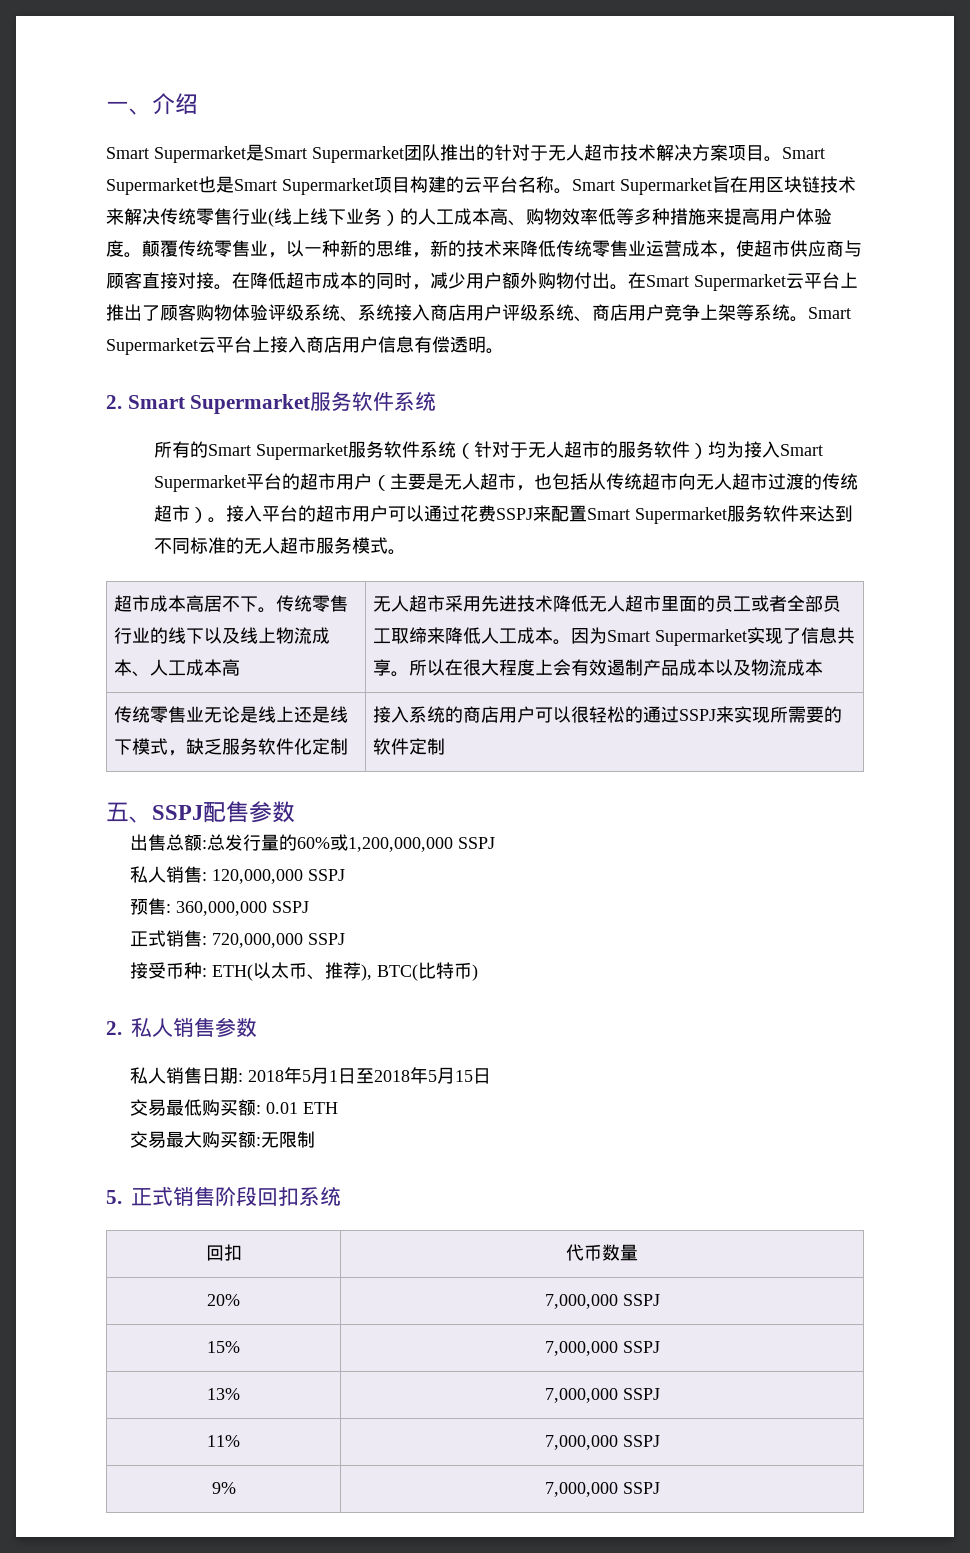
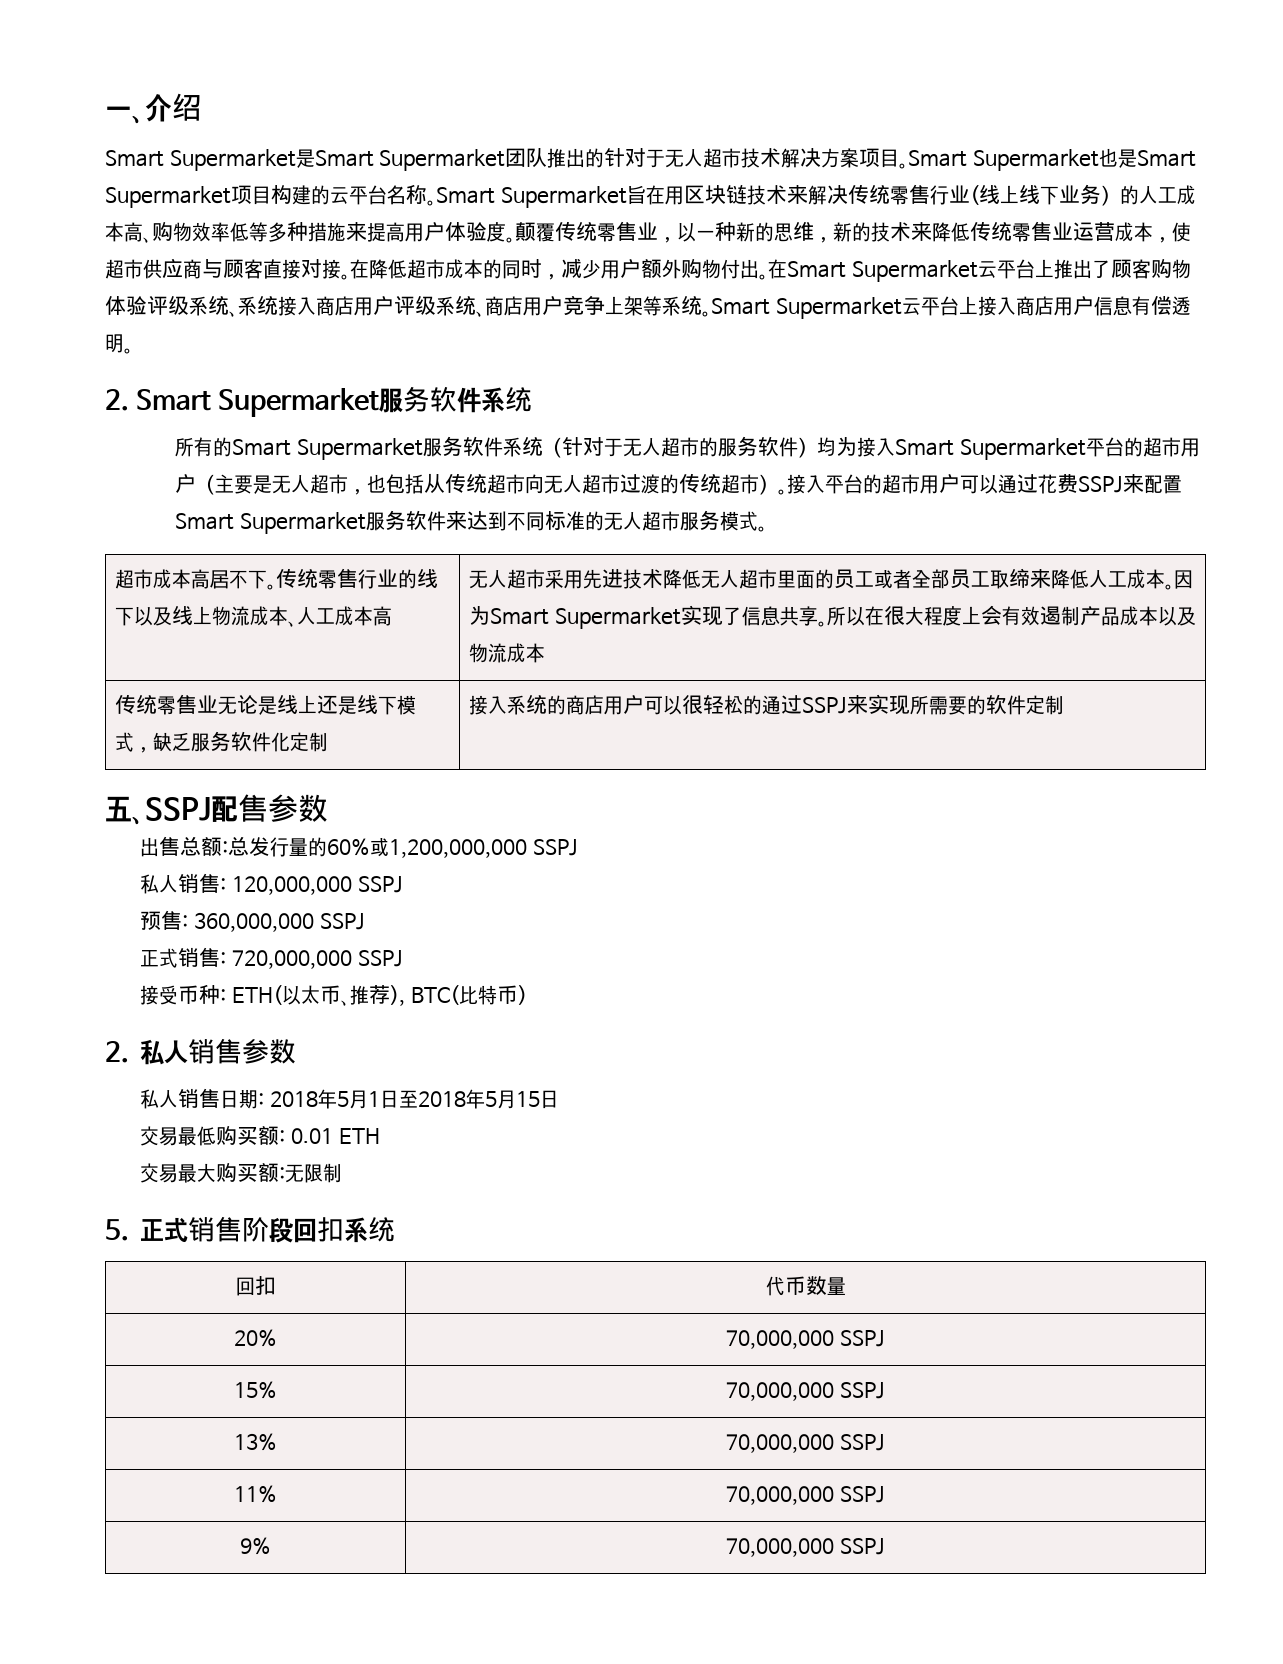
- 20% | 7,000,000 SSPJ
+ 20% | 70,000,000 SSPJ
- 15% | 7,000,000 SSPJ
+ 15% | 70,000,000 SSPJ
- 13% | 7,000,000 SSPJ
+ 13% | 70,000,000 SSPJ
- 11% | 7,000,000 SSPJ
+ 11% | 70,000,000 SSPJ
- 9% | 7,000,000 SSPJ
+ 9% | 70,000,000 SSPJ

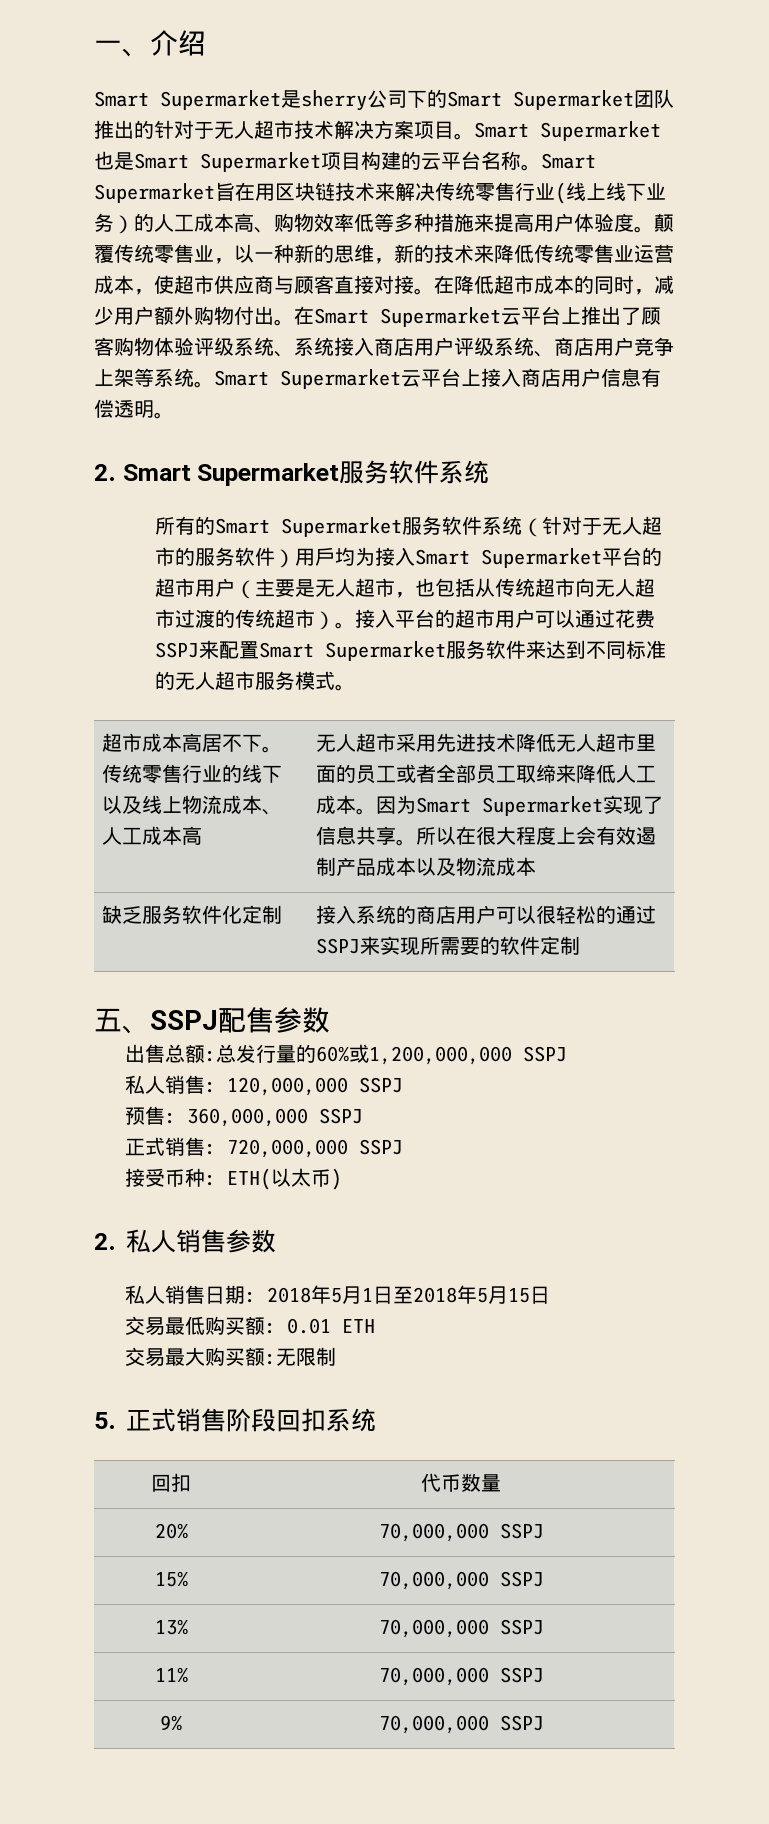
- Smart Supermarket是Smart Supermarket团队推出的针对于无人超市技术解决方案项目。
+ Smart Supermarket是sherry公司下的Smart Supermarket团队推出的针对于无人超市技术解决方案项目。
- 所有的Smart Supermarket服务软件系统（针对于无人超市的服务软件）均为接入Smart Supermarket平台的超市用户（主要是无人超市，也包括从传统超市向无人超市过渡的传统超市）。
+ 所有的Smart Supermarket服务软件系统（针对于无人超市的服务软件）用戶均为接入Smart Supermarket平台的超市用户（主要是无人超市，也包括从传统超市向无人超市过渡的传统超市）。
- 传统零售业无论是线上还是线下模式，缺乏服务软件化定制 | 接入系统的商店用户可以很轻松的通过SSPJ来实现所需要的软件定制
+ 缺乏服务软件化定制 | 接入系统的商店用户可以很轻松的通过SSPJ来实现所需要的软件定制
- 接受币种: ETH(以太币、推荐), BTC(比特币)
+ 接受币种: ETH(以太币)

